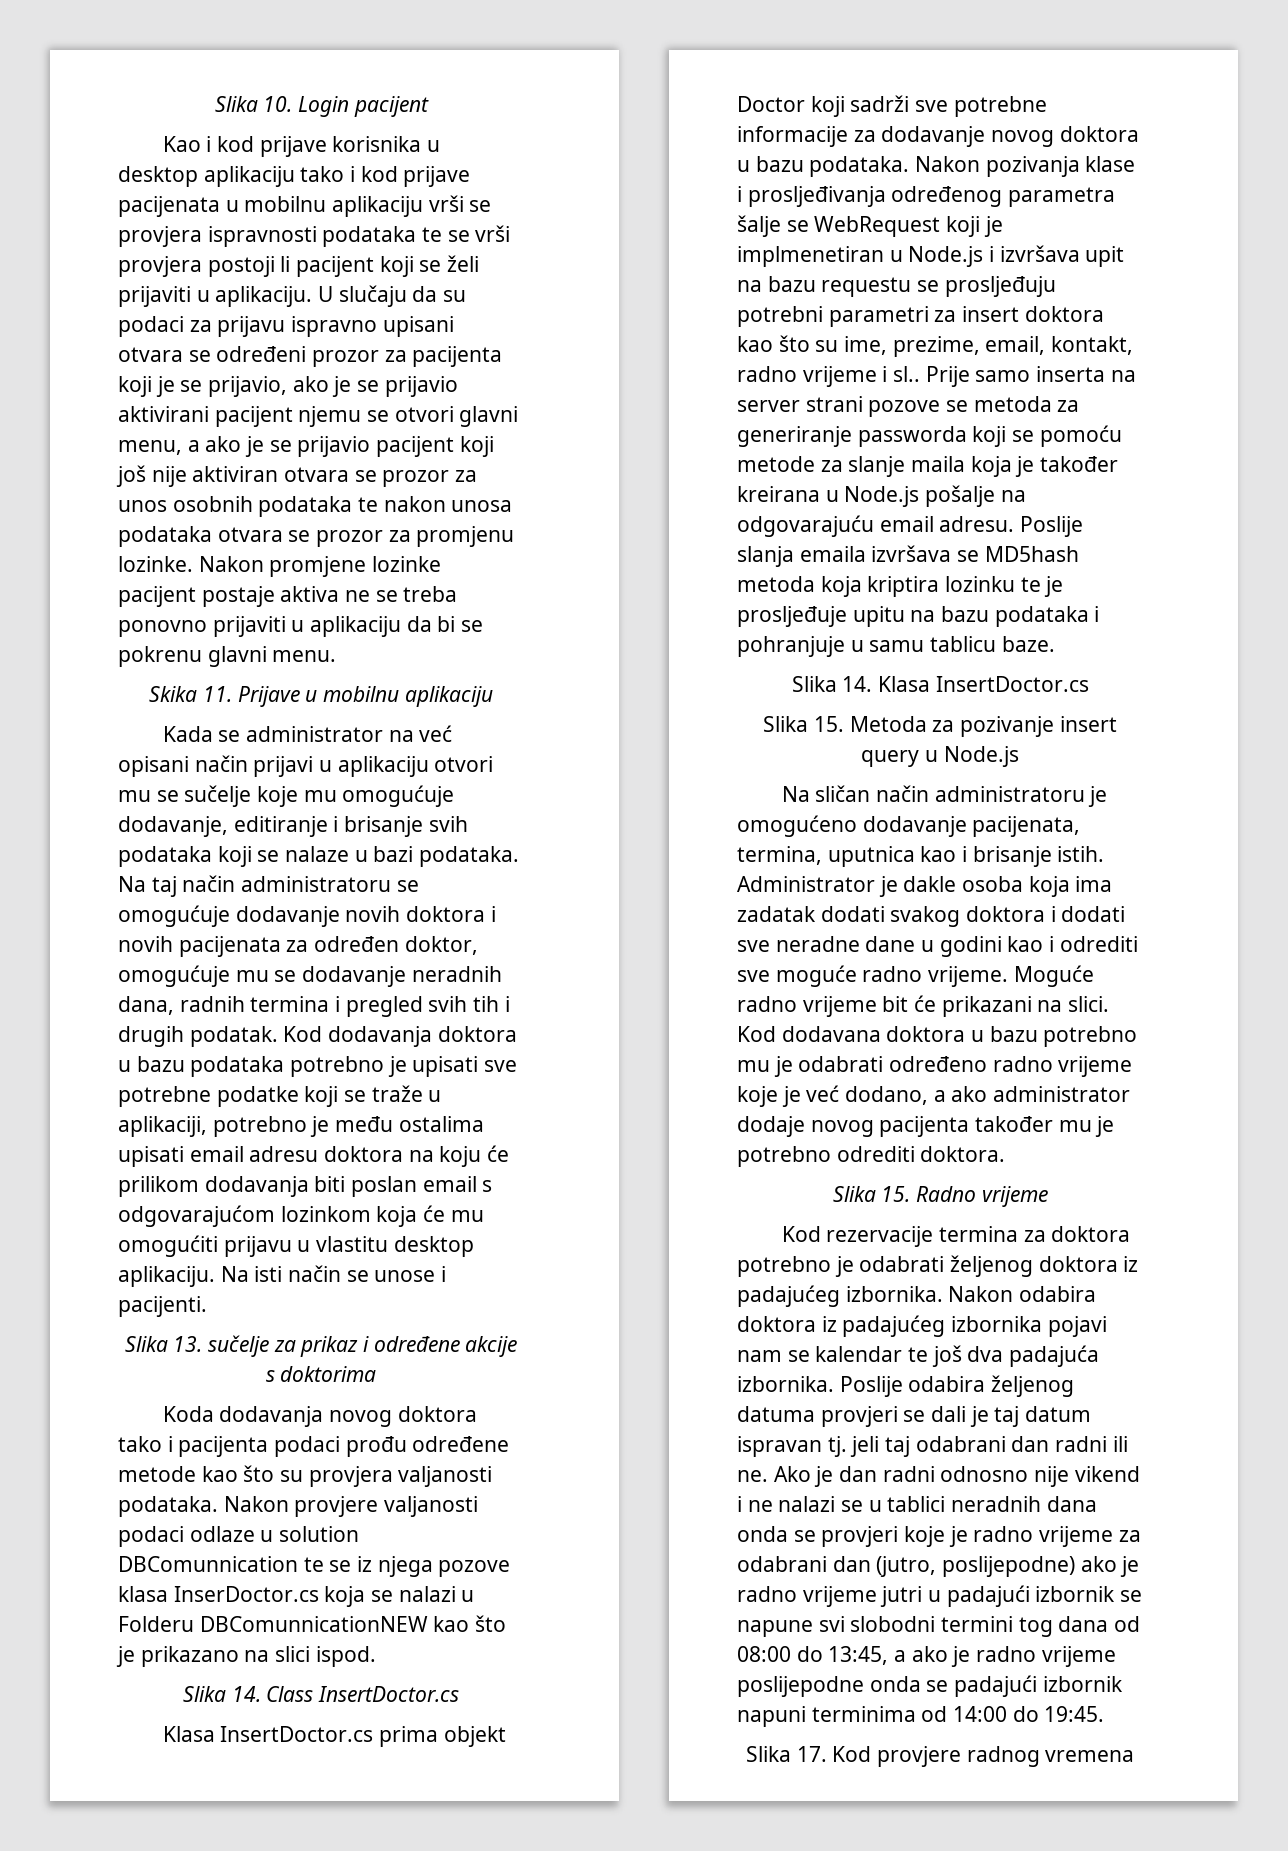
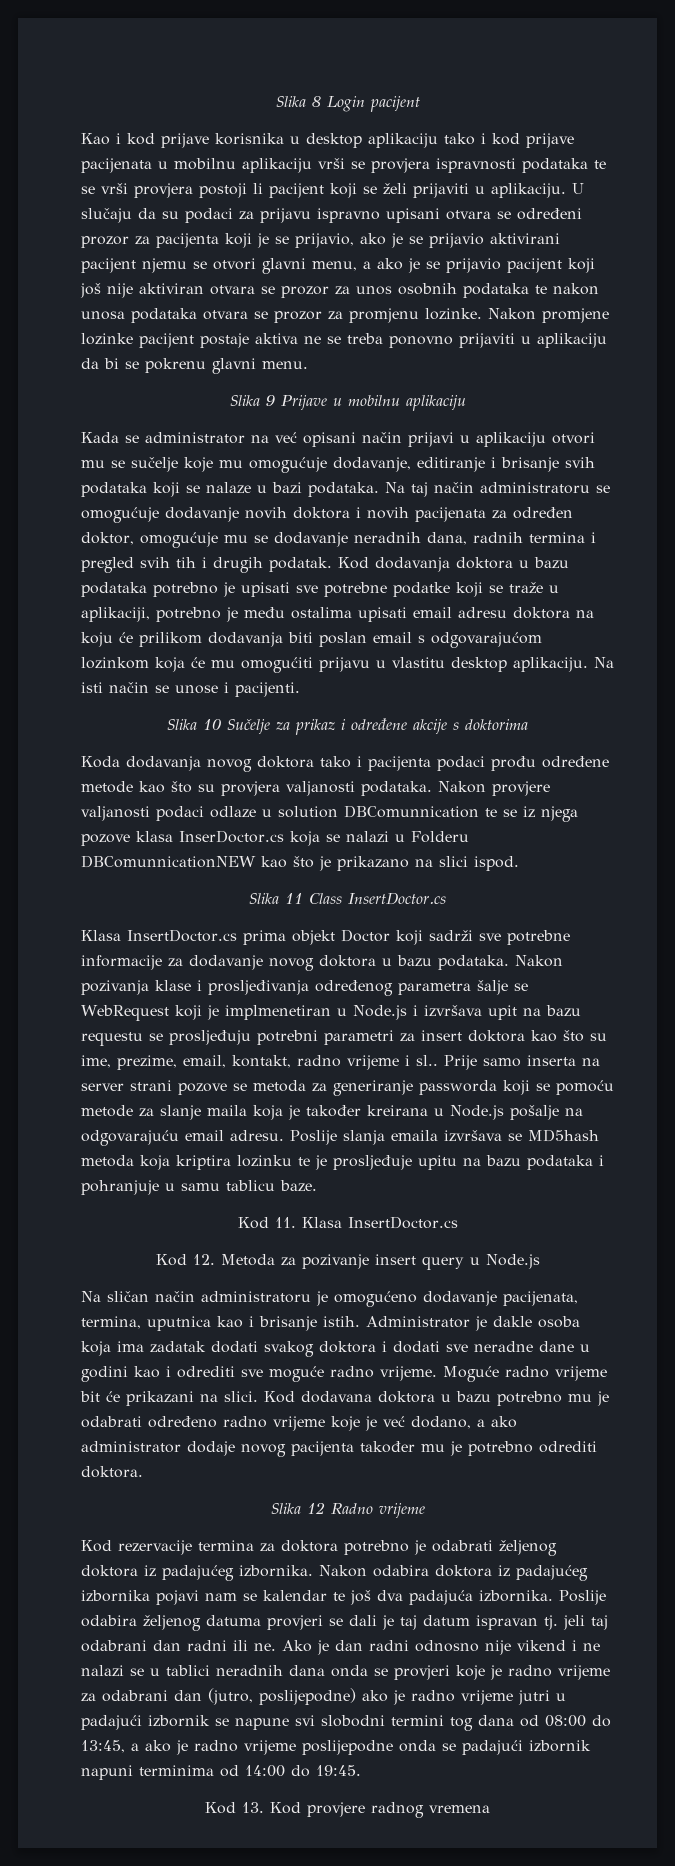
- Slika 10. Login pacijent
+ Slika 8 Login pacijent
- Skika 11. Prijave u mobilnu aplikaciju
+ Slika 9 Prijave u mobilnu aplikaciju
- Slika 13. sučelje za prikaz i određene akcije s doktorima
+ Slika 10 Sučelje za prikaz i određene akcije s doktorima
- Slika 14. Class InsertDoctor.cs
+ Slika 11 Class InsertDoctor.cs
- Slika 14. Klasa InsertDoctor.cs
+ Kod 11. Klasa InsertDoctor.cs
- Slika 15. Metoda za pozivanje insert query u Node.js
+ Kod 12. Metoda za pozivanje insert query u Node.js
- Slika 15. Radno vrijeme
+ Slika 12 Radno vrijeme
- Slika 17. Kod provjere radnog vremena
+ Kod 13. Kod provjere radnog vremena

